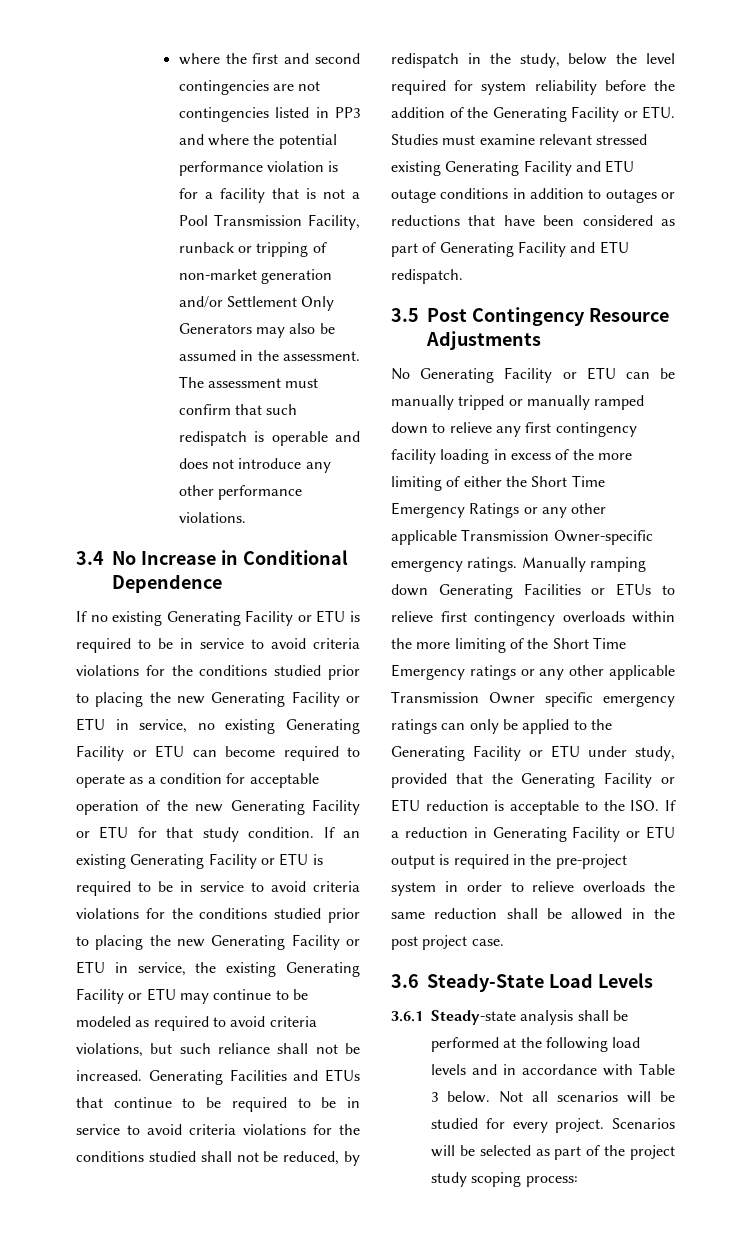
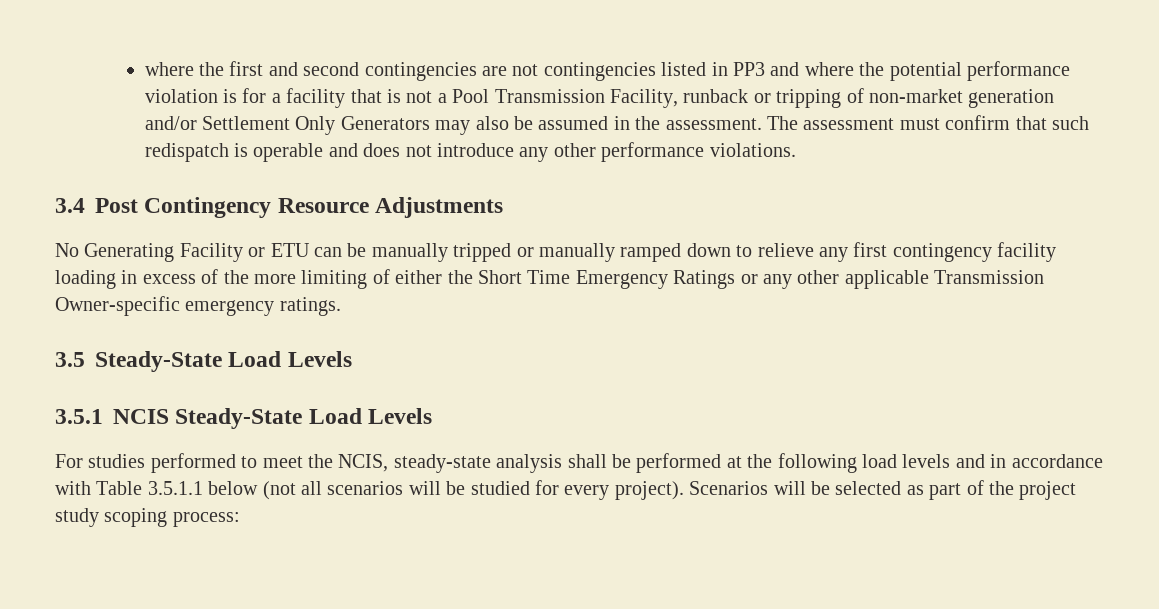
- 3.4 No Increase in Conditional Dependence
- If no existing Generating Facility or ETU is required to be in service to avoid criteria violations for the conditions studied prior to placing the new Generating Facility or ETU in service, no existing Generating Facility or ETU can become required to operate as a condition for acceptable operation of the new Generating Facility or ETU for that study condition. If an existing Generating Facility or ETU is required to be in service to avoid criteria violations for the conditions studied prior to placing the new Generating Facility or ETU in service, the existing Generating Facility or ETU may continue to be modeled as required to avoid criteria violations, but such reliance shall not be increased. Generating Facilities and ETUs that continue to be required to be in service to avoid criteria violations for the conditions studied shall not be reduced, by redispatch in the study, below the level required for system reliability before the addition of the Generating Facility or ETU. Studies must examine relevant stressed existing Generating Facility and ETU outage conditions in addition to outages or reductions that have been considered as part of Generating Facility and ETU redispatch.
- 3.5 Post Contingency Resource Adjustments
+ 3.4 Post Contingency Resource Adjustments
- No Generating Facility or ETU can be manually tripped or manually ramped down to relieve any first contingency facility loading in excess of the more limiting of either the Short Time Emergency Ratings or any other applicable Transmission Owner-specific emergency ratings. Manually ramping down Generating Facilities or ETUs to relieve first contingency overloads within the more limiting of the Short Time Emergency ratings or any other applicable Transmission Owner specific emergency ratings can only be applied to the Generating Facility or ETU under study, provided that the Generating Facility or ETU reduction is acceptable to the ISO. If a reduction in Generating Facility or ETU output is required in the pre-project system in order to relieve overloads the same reduction shall be allowed in the post project case.
- 3.6 Steady-State Load Levels
- 3.6.1 Steady-state analysis shall be performed at the following load levels and in accordance with Table 3 below. Not all scenarios will be studied for every project.
+ No Generating Facility or ETU can be manually tripped or manually ramped down to relieve any first contingency facility loading in excess of the more limiting of either the Short Time Emergency Ratings or any other applicable Transmission Owner-specific emergency ratings.
+ 3.5 Steady-State Load Levels
+ 3.5.1 NCIS Steady-State Load Levels
+ For studies performed to meet the NCIS, steady-state analysis shall be performed at the following load levels and in accordance with Table 3.5.1.1 below (not all scenarios will be studied for every project).

